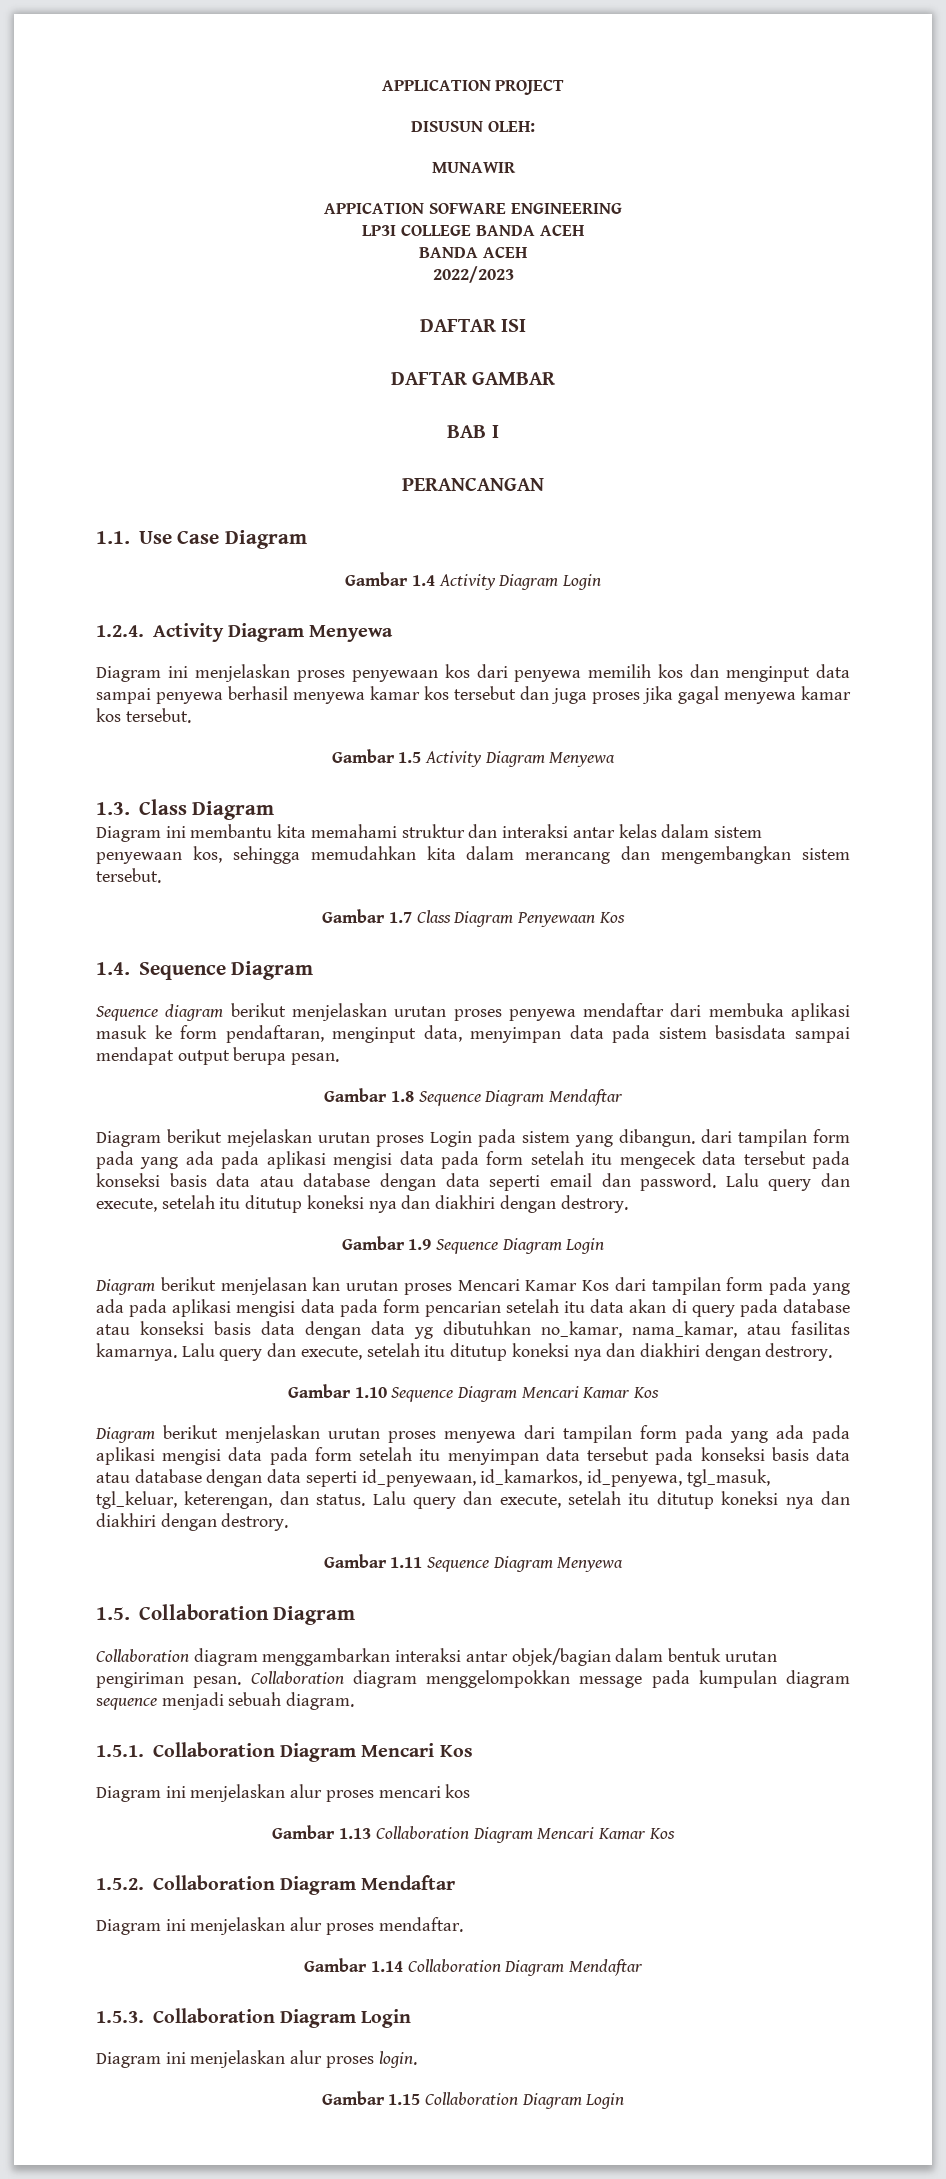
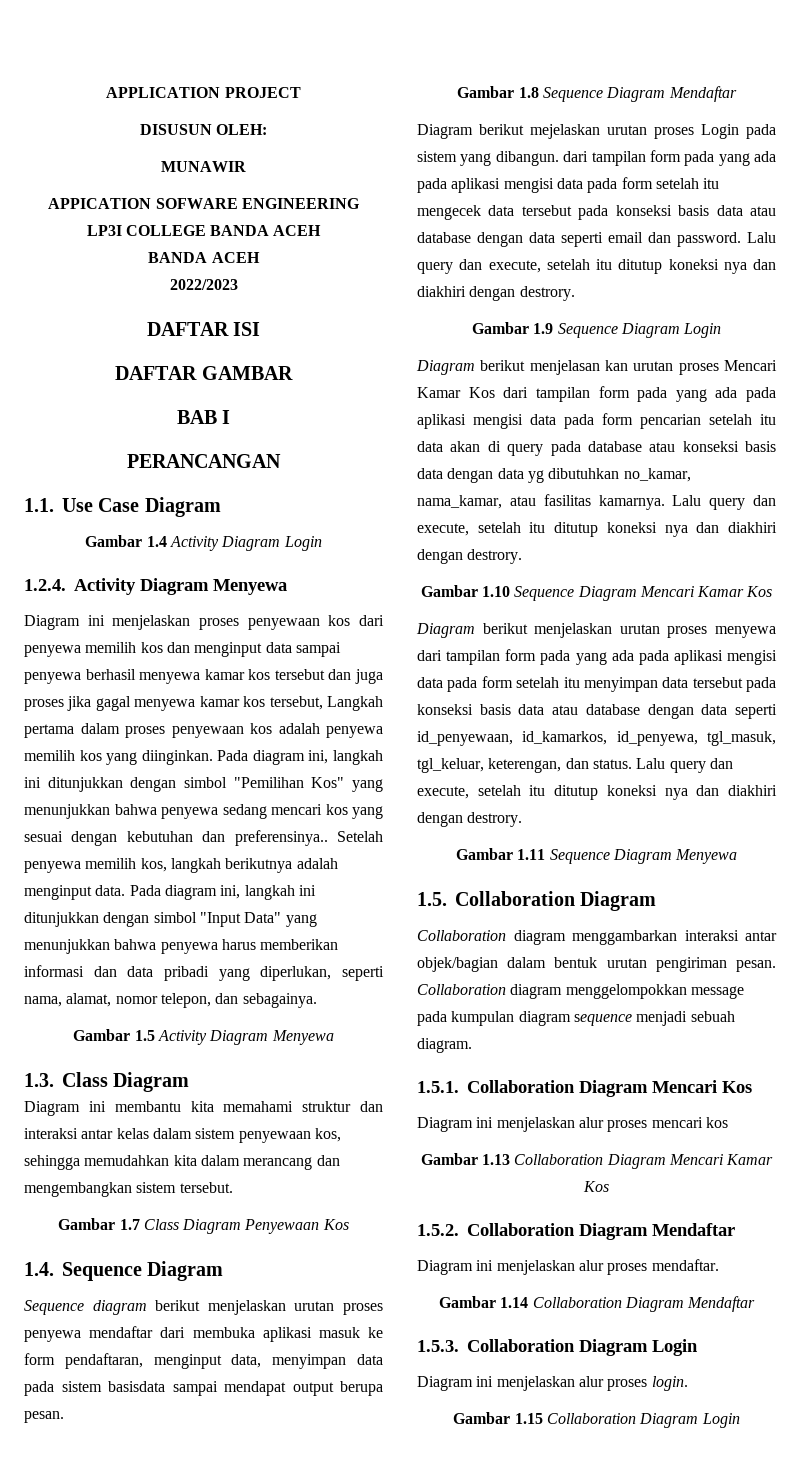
- Diagram ini menjelaskan proses penyewaan kos dari penyewa memilih kos dan menginput data sampai penyewa berhasil menyewa kamar kos tersebut dan juga proses jika gagal menyewa kamar kos tersebut.
+ Diagram ini menjelaskan proses penyewaan kos dari penyewa memilih kos dan menginput data sampai penyewa berhasil menyewa kamar kos tersebut dan juga proses jika gagal menyewa kamar kos tersebut, Langkah pertama dalam proses penyewaan kos adalah penyewa memilih kos yang diinginkan. Pada diagram ini, langkah ini ditunjukkan dengan simbol "Pemilihan Kos" yang menunjukkan bahwa penyewa sedang mencari kos yang sesuai dengan kebutuhan dan preferensinya.. Setelah penyewa memilih kos, langkah berikutnya adalah menginput data. Pada diagram ini, langkah ini ditunjukkan dengan simbol "Input Data" yang menunjukkan bahwa penyewa harus memberikan informasi dan data pribadi yang diperlukan, seperti nama, alamat, nomor telepon, dan sebagainya.

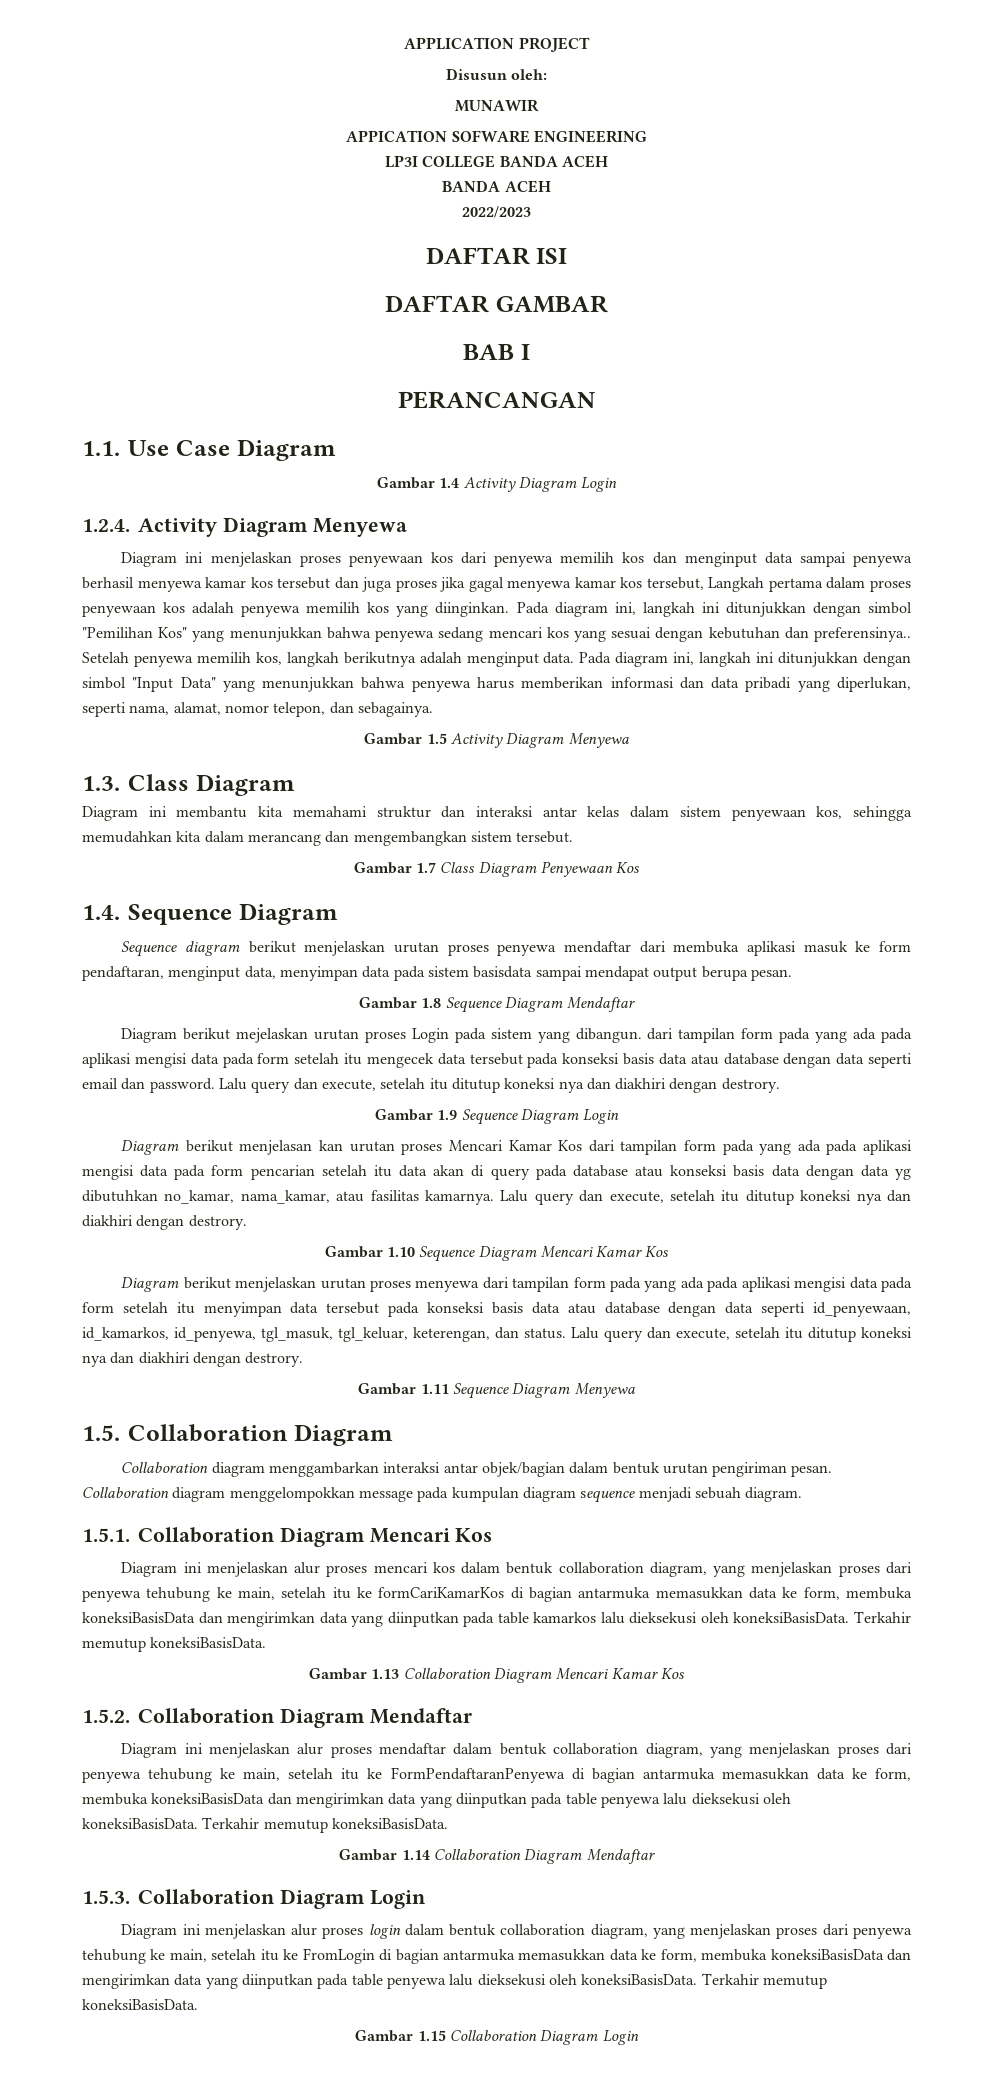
- DISUSUN OLEH:
+ Disusun oleh:
- Diagram ini menjelaskan alur proses mencari kos
+ Diagram ini menjelaskan alur proses mencari kos dalam bentuk collaboration diagram, yang menjelaskan proses dari penyewa tehubung ke main, setelah itu ke formCariKamarKos di bagian antarmuka memasukkan data ke form, membuka koneksiBasisData dan mengirimkan data yang diinputkan pada table kamarkos lalu dieksekusi oleh koneksiBasisData. Terkahir memutup koneksiBasisData.
- Diagram ini menjelaskan alur proses mendaftar.
+ Diagram ini menjelaskan alur proses mendaftar dalam bentuk collaboration diagram, yang menjelaskan proses dari penyewa tehubung ke main, setelah itu ke FormPendaftaranPenyewa di bagian antarmuka memasukkan data ke form, membuka koneksiBasisData dan mengirimkan data yang diinputkan pada table penyewa lalu dieksekusi oleh koneksiBasisData. Terkahir memutup koneksiBasisData.
- Diagram ini menjelaskan alur proses login.
+ Diagram ini menjelaskan alur proses login dalam bentuk collaboration diagram, yang menjelaskan proses dari penyewa tehubung ke main, setelah itu ke FromLogin di bagian antarmuka memasukkan data ke form, membuka koneksiBasisData dan mengirimkan data yang diinputkan pada table penyewa lalu dieksekusi oleh koneksiBasisData. Terkahir memutup koneksiBasisData.

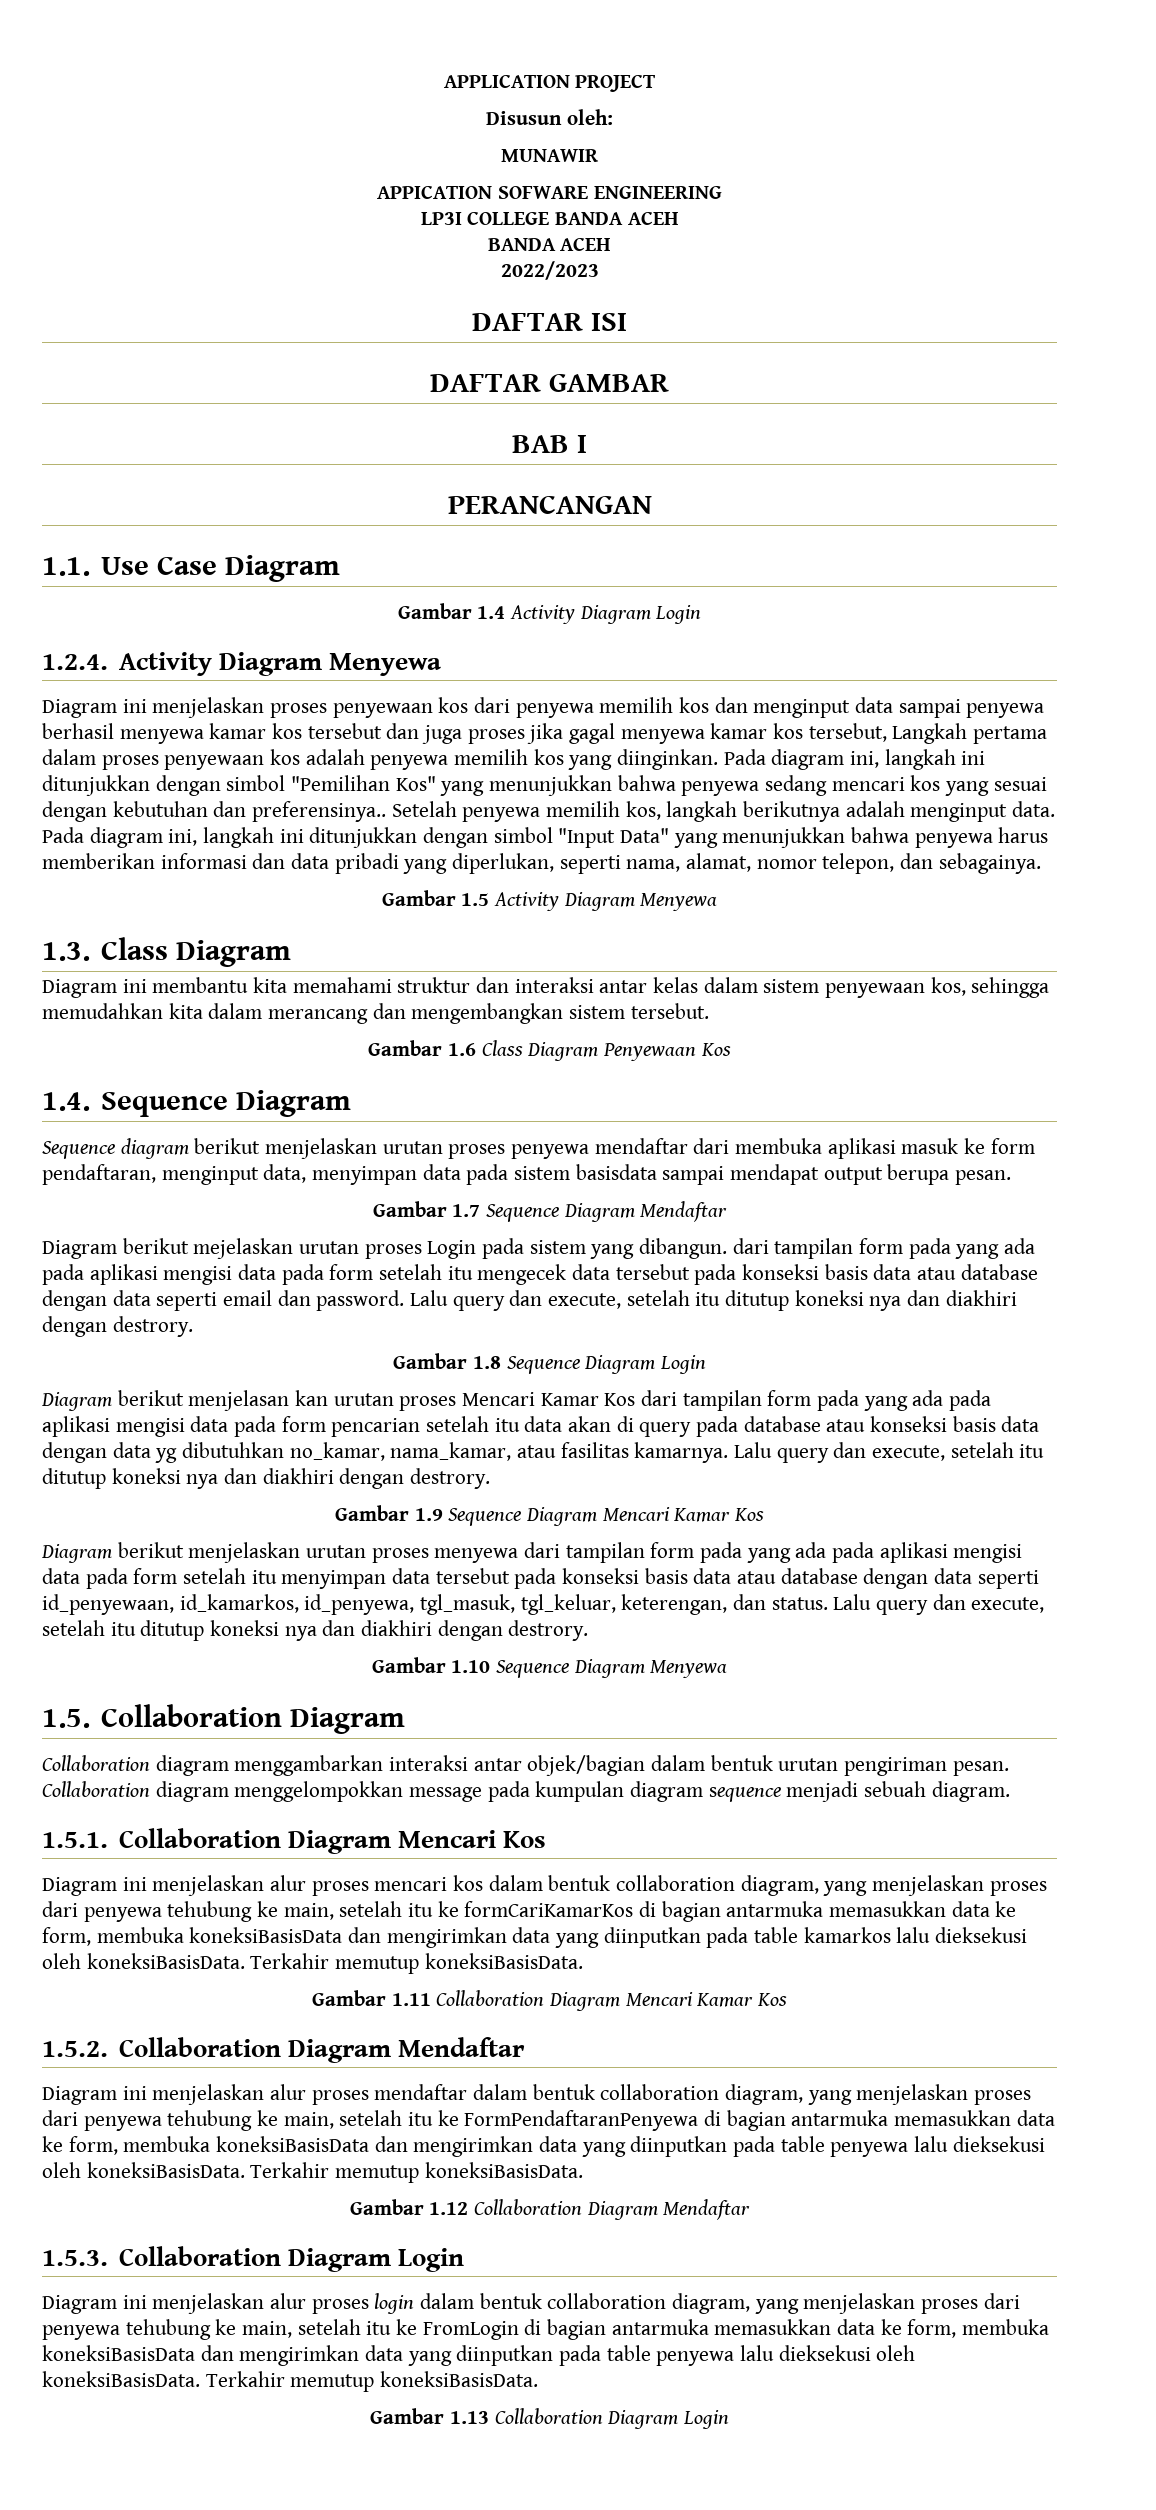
- Gambar 1.7 Class Diagram Penyewaan Kos
+ Gambar 1.6 Class Diagram Penyewaan Kos
- Gambar 1.8 Sequence Diagram Mendaftar
+ Gambar 1.7 Sequence Diagram Mendaftar
- Gambar 1.9 Sequence Diagram Login
+ Gambar 1.8 Sequence Diagram Login
- Gambar 1.10 Sequence Diagram Mencari Kamar Kos
+ Gambar 1.9 Sequence Diagram Mencari Kamar Kos
- Gambar 1.11 Sequence Diagram Menyewa
+ Gambar 1.10 Sequence Diagram Menyewa
- Gambar 1.13 Collaboration Diagram Mencari Kamar Kos
+ Gambar 1.11 Collaboration Diagram Mencari Kamar Kos
- Gambar 1.14 Collaboration Diagram Mendaftar
+ Gambar 1.12 Collaboration Diagram Mendaftar
- Gambar 1.15 Collaboration Diagram Login
+ Gambar 1.13 Collaboration Diagram Login

